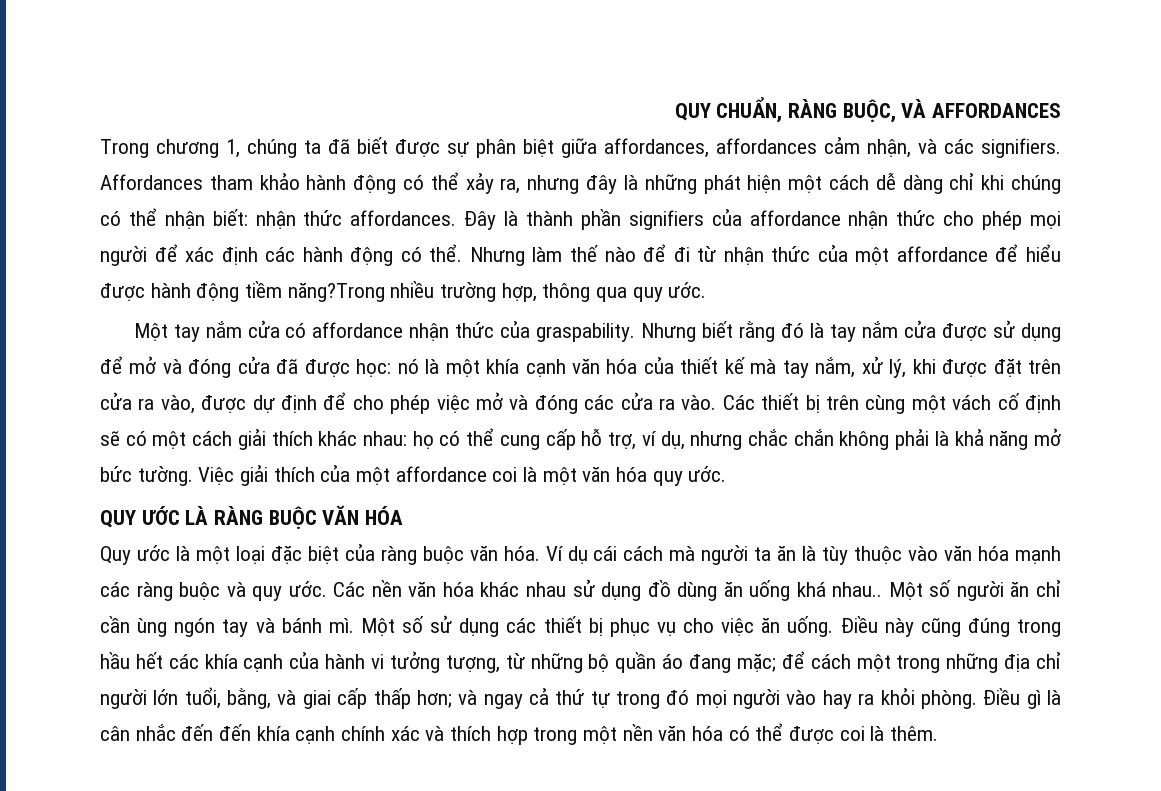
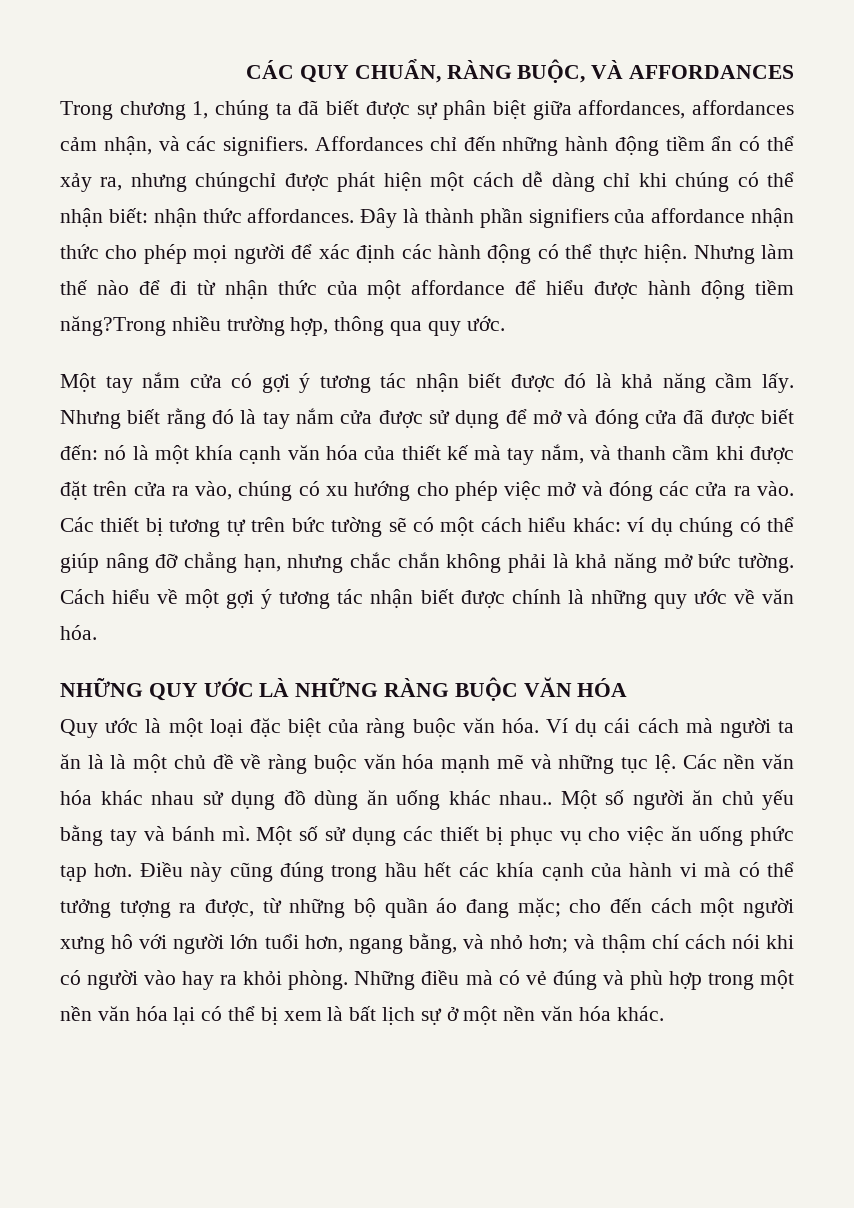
- QUY CHUẨN, RÀNG BUỘC, VÀ AFFORDANCES
+ CÁC QUY CHUẨN, RÀNG BUỘC, VÀ AFFORDANCES
- Affordances tham khảo hành động có thể xảy ra, nhưng đây là những phát hiện một cách dễ dàng chỉ khi chúng có thể nhận biết: nhận thức affordances.
+ Affordances chỉ đến những hành động tiềm ẩn có thể xảy ra, nhưng chúngchỉ được phát hiện một cách dễ dàng chỉ khi chúng có thể nhận biết: nhận thức affordances.
- Đây là thành phần signifiers của affordance nhận thức cho phép mọi người để xác định các hành động có thể.
+ Đây là thành phần signifiers của affordance nhận thức cho phép mọi người để xác định các hành động có thể thực hiện.
- Một tay nắm cửa có affordance nhận thức của graspability.
+ Một tay nắm cửa có gợi ý tương tác nhận biết được đó là khả năng cầm lấy.
- Nhưng biết rằng đó là tay nắm cửa được sử dụng để mở và đóng cửa đã được học: nó là một khía cạnh văn hóa của thiết kế mà tay nắm, xử lý, khi được đặt trên cửa ra vào, được dự định để cho phép việc mở và đóng các cửa ra vào.
+ Nhưng biết rằng đó là tay nắm cửa được sử dụng để mở và đóng cửa đã được biết đến: nó là một khía cạnh văn hóa của thiết kế mà tay nắm, và thanh cầm khi được đặt trên cửa ra vào, chúng có xu hướng cho phép việc mở và đóng các cửa ra vào.
- Các thiết bị trên cùng một vách cố định sẽ có một cách giải thích khác nhau: họ có thể cung cấp hỗ trợ, ví dụ, nhưng chắc chắn không phải là khả năng mở bức tường.
+ Các thiết bị tương tự trên bức tường sẽ có một cách hiểu khác: ví dụ chúng có thể giúp nâng đỡ chẳng hạn, nhưng chắc chắn không phải là khả năng mở bức tường.
- Việc giải thích của một affordance coi là một văn hóa quy ước.
- QUY ƯỚC LÀ RÀNG BUỘC VĂN HÓA
+ Cách hiểu về một gợi ý tương tác nhận biết được chính là những quy ước về văn hóa.
+ NHỮNG QUY ƯỚC LÀ NHỮNG RÀNG BUỘC VĂN HÓA
- Ví dụ cái cách mà người ta ăn là tùy thuộc vào văn hóa mạnh các ràng buộc và quy ước.
+ Ví dụ cái cách mà người ta ăn là là một chủ đề về ràng buộc văn hóa mạnh mẽ và những tục lệ.
- Các nền văn hóa khác nhau sử dụng đồ dùng ăn uống khá nhau..
+ Các nền văn hóa khác nhau sử dụng đồ dùng ăn uống khác nhau..
- Một số người ăn chỉ cần ùng ngón tay và bánh mì.
+ Một số người ăn chủ yếu bằng tay và bánh mì.
- Một số sử dụng các thiết bị phục vụ cho việc ăn uống.
+ Một số sử dụng các thiết bị phục vụ cho việc ăn uống phức tạp hơn.
- Điều này cũng đúng trong hầu hết các khía cạnh của hành vi tưởng tượng, từ những bộ quần áo đang mặc; để cách một trong những địa chỉ người lớn tuổi, bằng, và giai cấp thấp hơn; và ngay cả thứ tự trong đó mọi người vào hay ra khỏi phòng.
+ Điều này cũng đúng trong hầu hết các khía cạnh của hành vi mà có thể tưởng tượng ra được, từ những bộ quần áo đang mặc; cho đến cách một người xưng hô với người lớn tuổi hơn, ngang bằng, và nhỏ hơn; và thậm chí cách nói khi có người vào hay ra khỏi phòng.
- Điều gì là cân nhắc đến đến khía cạnh chính xác và thích hợp trong một nền văn hóa có thể được coi là thêm.
+ Những điều mà có vẻ đúng và phù hợp trong một nền văn hóa lại có thể bị xem là bất lịch sự ở một nền văn hóa khác.

